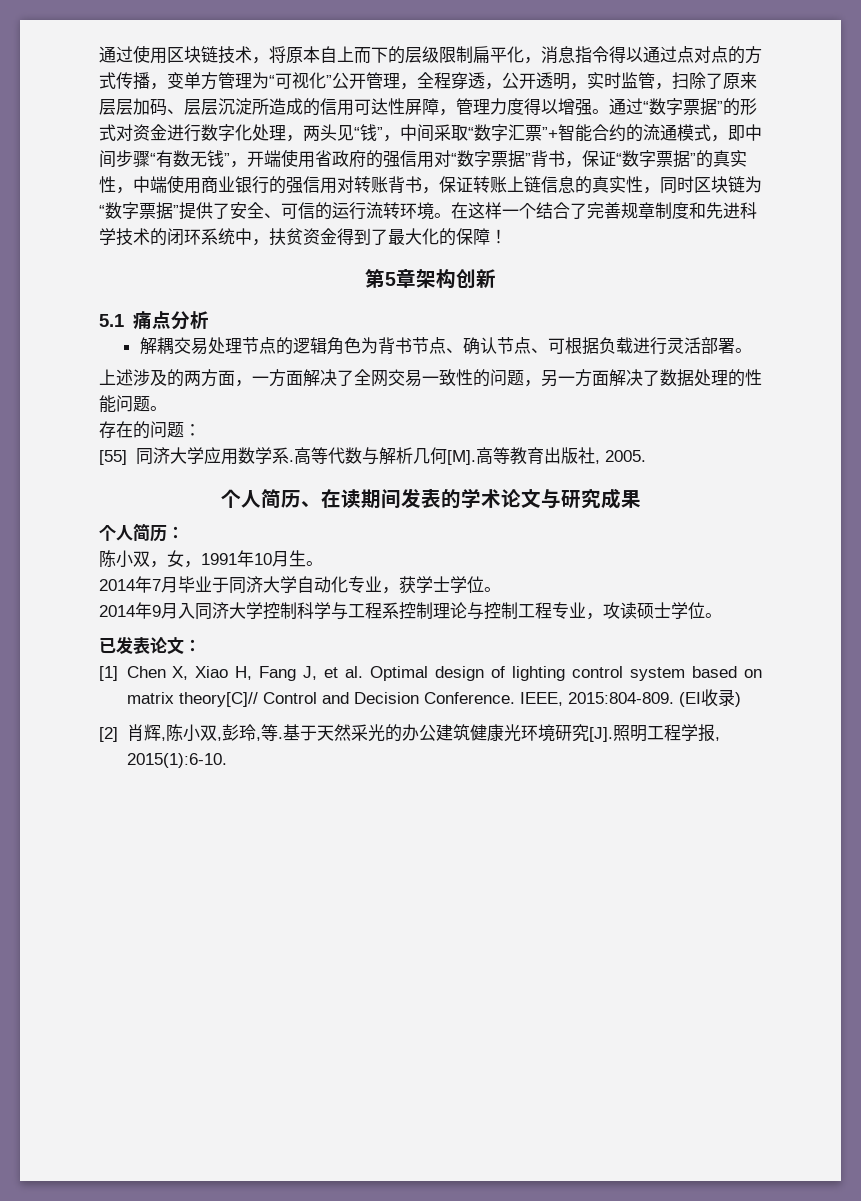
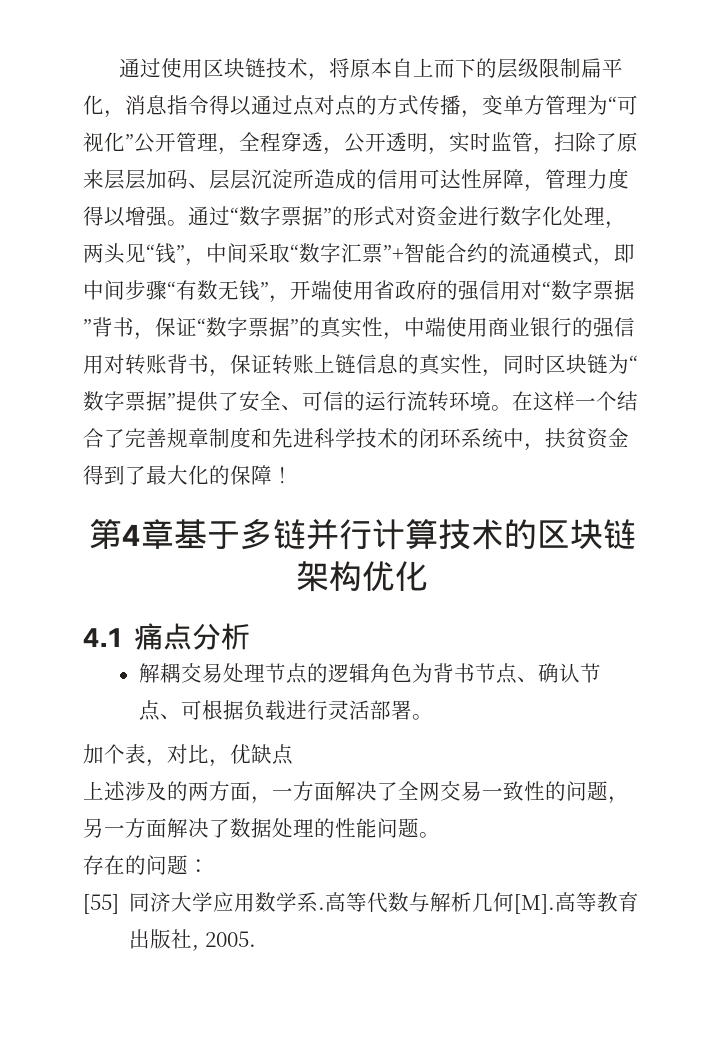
- 第5章架构创新
- 5.1痛点分析
+ 第4章基于多链并行计算技术的区块链架构优化
+ 4.1痛点分析
+ 加个表，对比，优缺点
- 个人简历、在读期间发表的学术论文与研究成果
- 个人简历：
- 陈小双，女，1991年10月生。
- 2014年7月毕业于同济大学自动化专业，获学士学位。
- 2014年9月入同济大学控制科学与工程系控制理论与控制工程专业，攻读硕士学位。
- 已发表论文：
- [1] Chen X, Xiao H, Fang J, et al. Optimal design of lighting control system based on matrix theory[C]// Control and Decision Conference. IEEE, 2015:804-809. (EI收录)
- [2]肖辉,陈小双,彭玲,等.基于天然采光的办公建筑健康光环境研究[J].照明工程学报, 2015(1):6-10.

